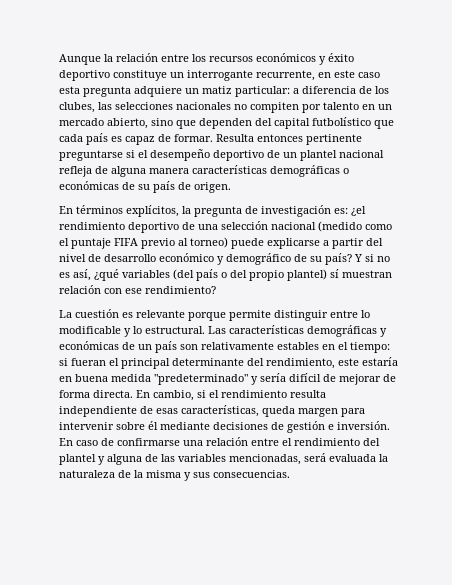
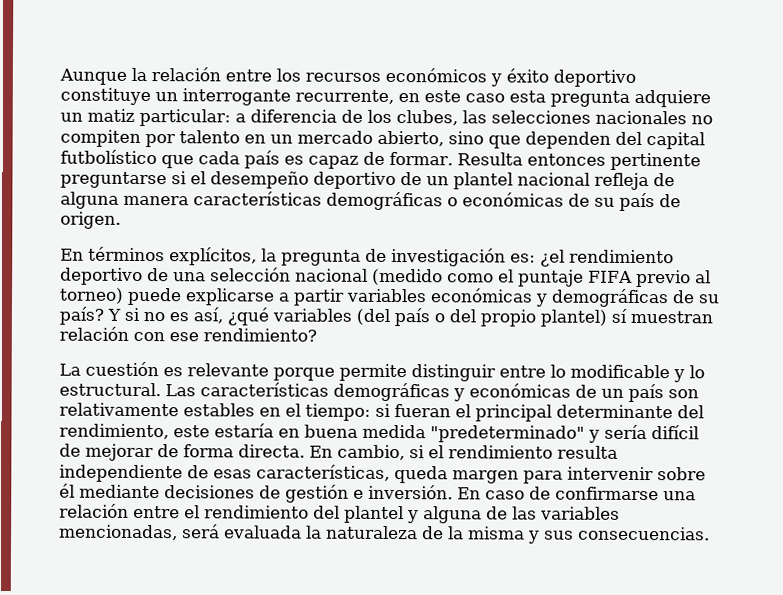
- En términos explícitos, la pregunta de investigación es: ¿el rendimiento deportivo de una selección nacional (medido como el puntaje FIFA previo al torneo) puede explicarse a partir del nivel de desarrollo económico y demográfico de su país?
+ En términos explícitos, la pregunta de investigación es: ¿el rendimiento deportivo de una selección nacional (medido como el puntaje FIFA previo al torneo) puede explicarse a partir variables económicas y demográficas de su país?

